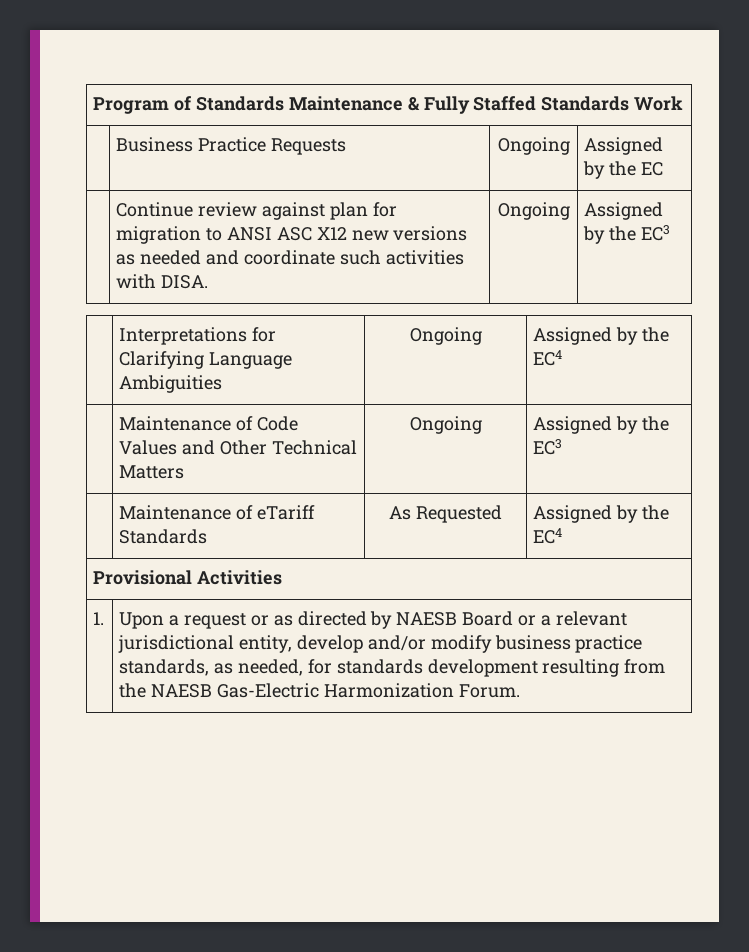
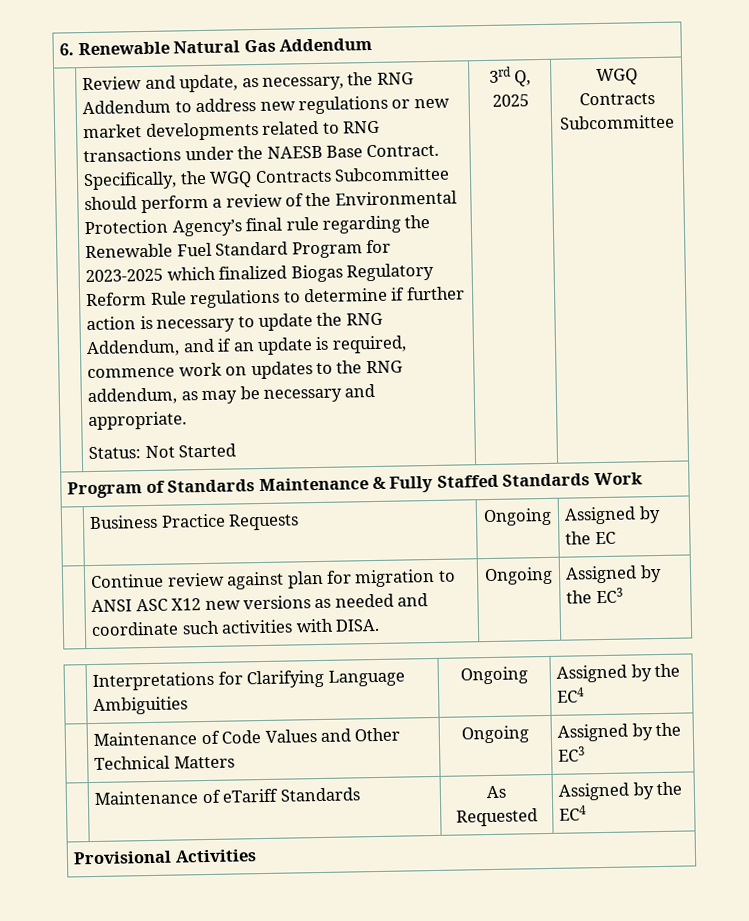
+ 6. Renewable Natural Gas Addendum
+ | Review and update, as necessary, the RNG Addendum to address new regulations or new market developments related to RNG transactions under the NAESB Base Contract. Specifically, the WGQ Contracts Subcommittee should perform a review of the Environmental Protection Agency’s final rule regarding the Renewable Fuel Standard Program for 2023-2025 which finalized Biogas Regulatory Reform Rule regulations to determine if further action is necessary to update the RNG Addendum, and if an update is required, commence work on updates to the RNG addendum, as may be necessary and appropriate.
+ Status: Not Started | 3rd Q, 2025 | WGQ Contracts Subcommittee
- 1. | Upon a request or as directed by NAESB Board or a relevant jurisdictional entity, develop and/or modify business practice standards, as needed, for standards development resulting from the NAESB Gas-Electric Harmonization Forum.

